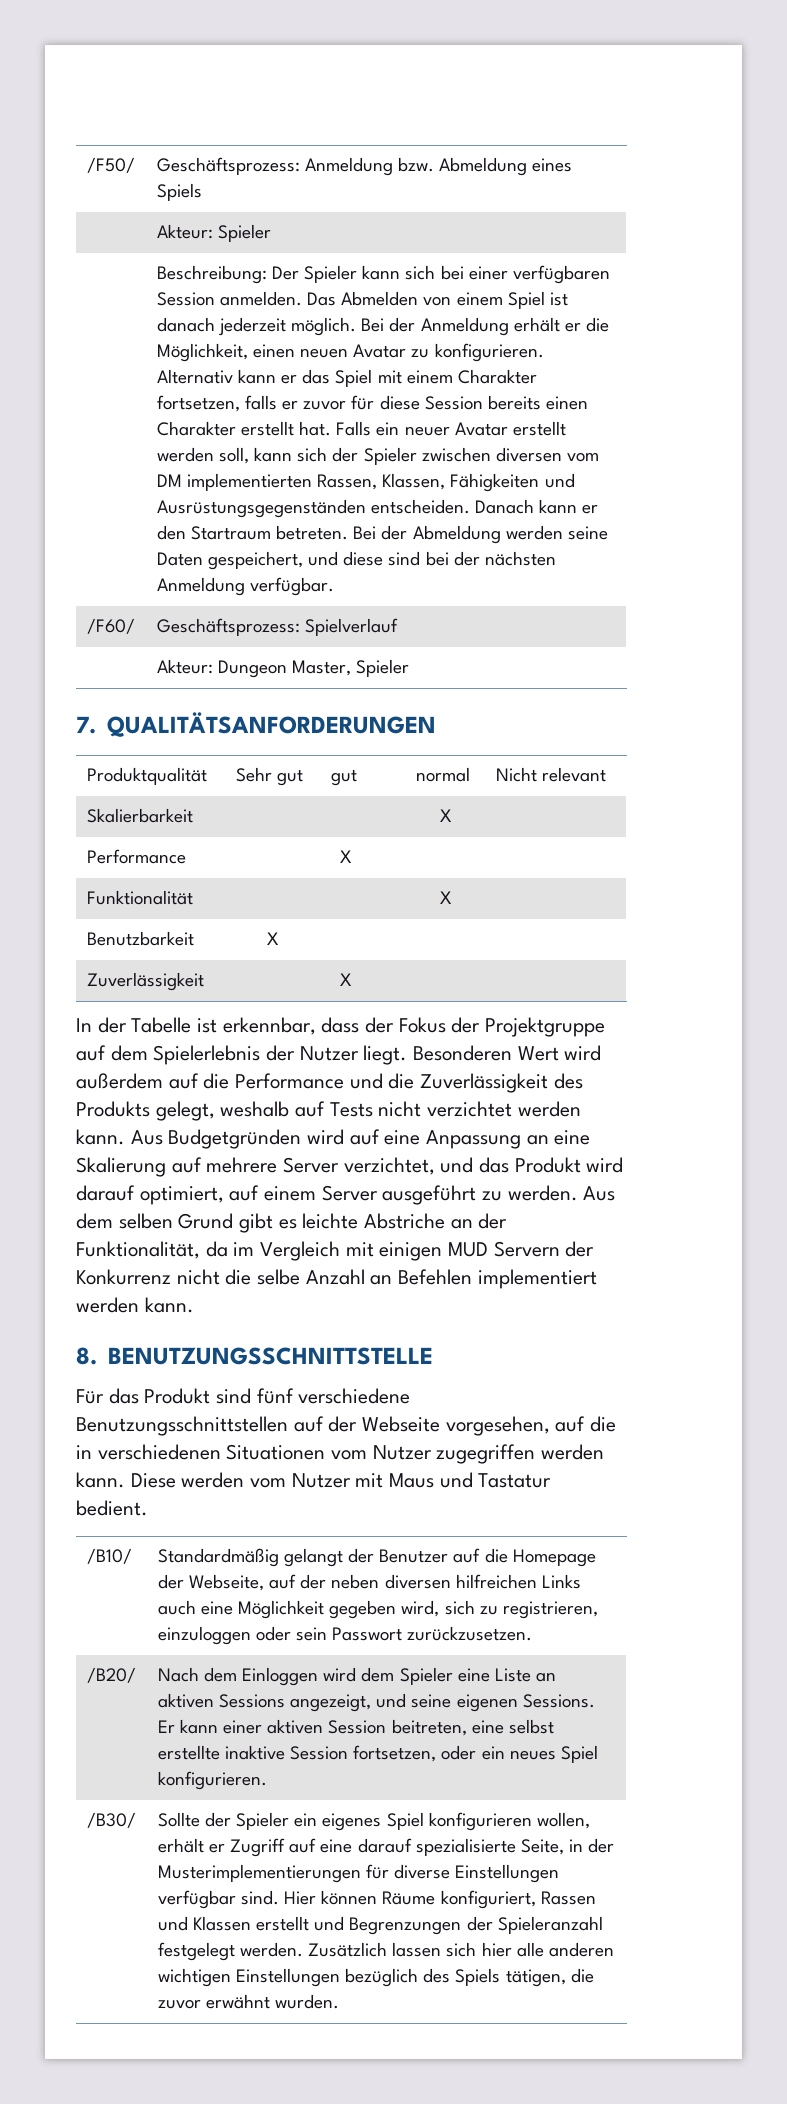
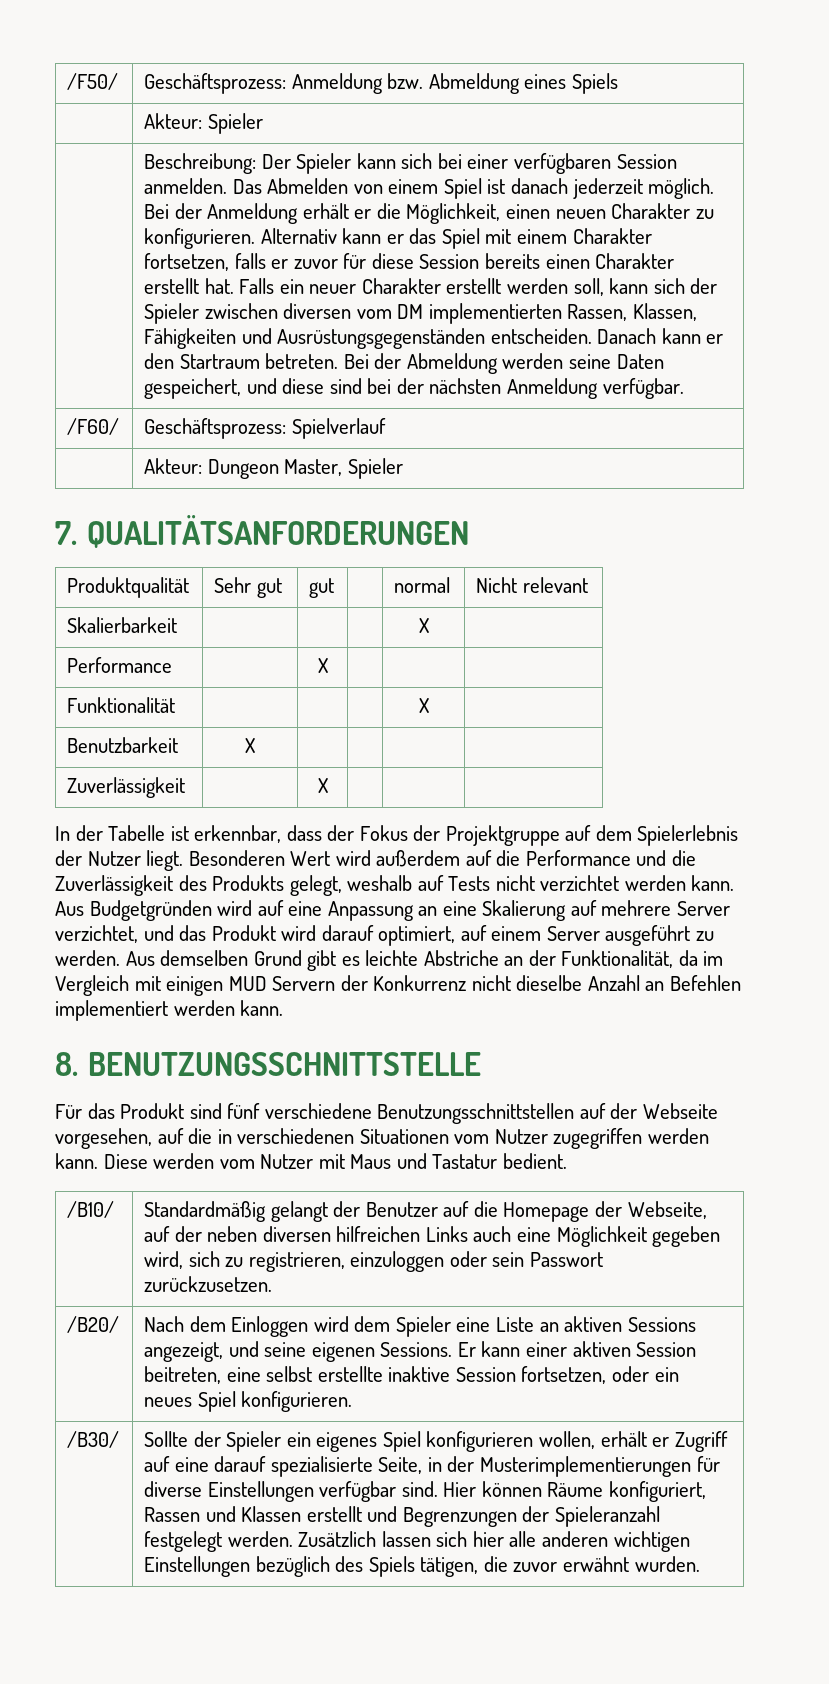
- Bei der Anmeldung erhält er die Möglichkeit, einen neuen Avatar zu konfigurieren.
+ Bei der Anmeldung erhält er die Möglichkeit, einen neuen Charakter zu konfigurieren.
- Falls ein neuer Avatar erstellt werden soll, kann sich der Spieler zwischen diversen vom DM implementierten Rassen, Klassen, Fähigkeiten und Ausrüstungsgegenständen entscheiden.
+ Falls ein neuer Charakter erstellt werden soll, kann sich der Spieler zwischen diversen vom DM implementierten Rassen, Klassen, Fähigkeiten und Ausrüstungsgegenständen entscheiden.
- Aus dem selben Grund gibt es leichte Abstriche an der Funktionalität, da im Vergleich mit einigen MUD Servern der Konkurrenz nicht die selbe Anzahl an Befehlen implementiert werden kann.
+ Aus demselben Grund gibt es leichte Abstriche an der Funktionalität, da im Vergleich mit einigen MUD Servern der Konkurrenz nicht dieselbe Anzahl an Befehlen implementiert werden kann.

